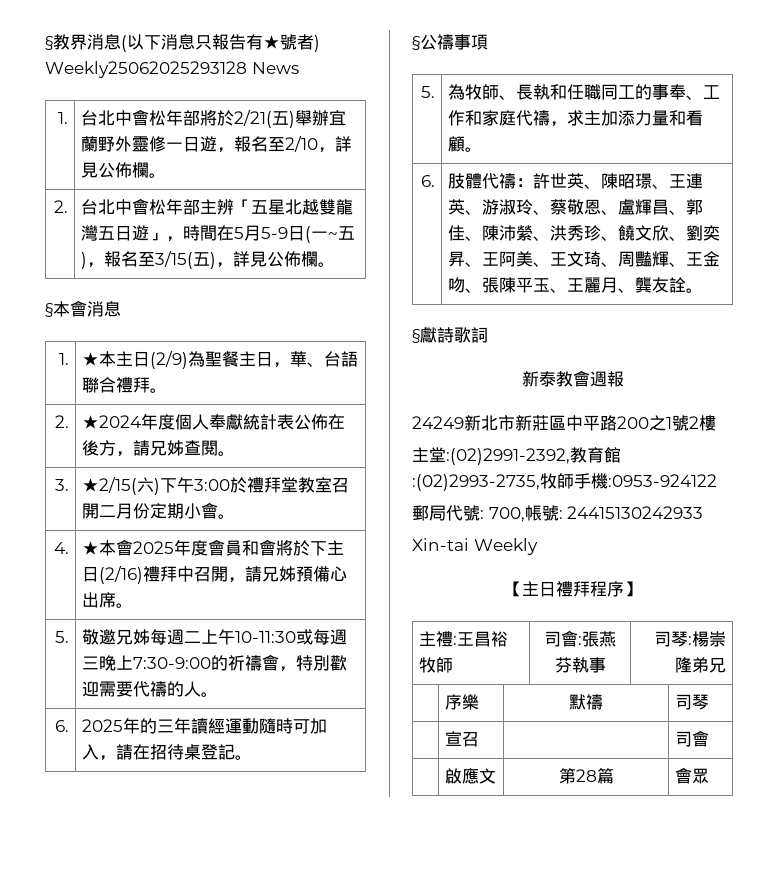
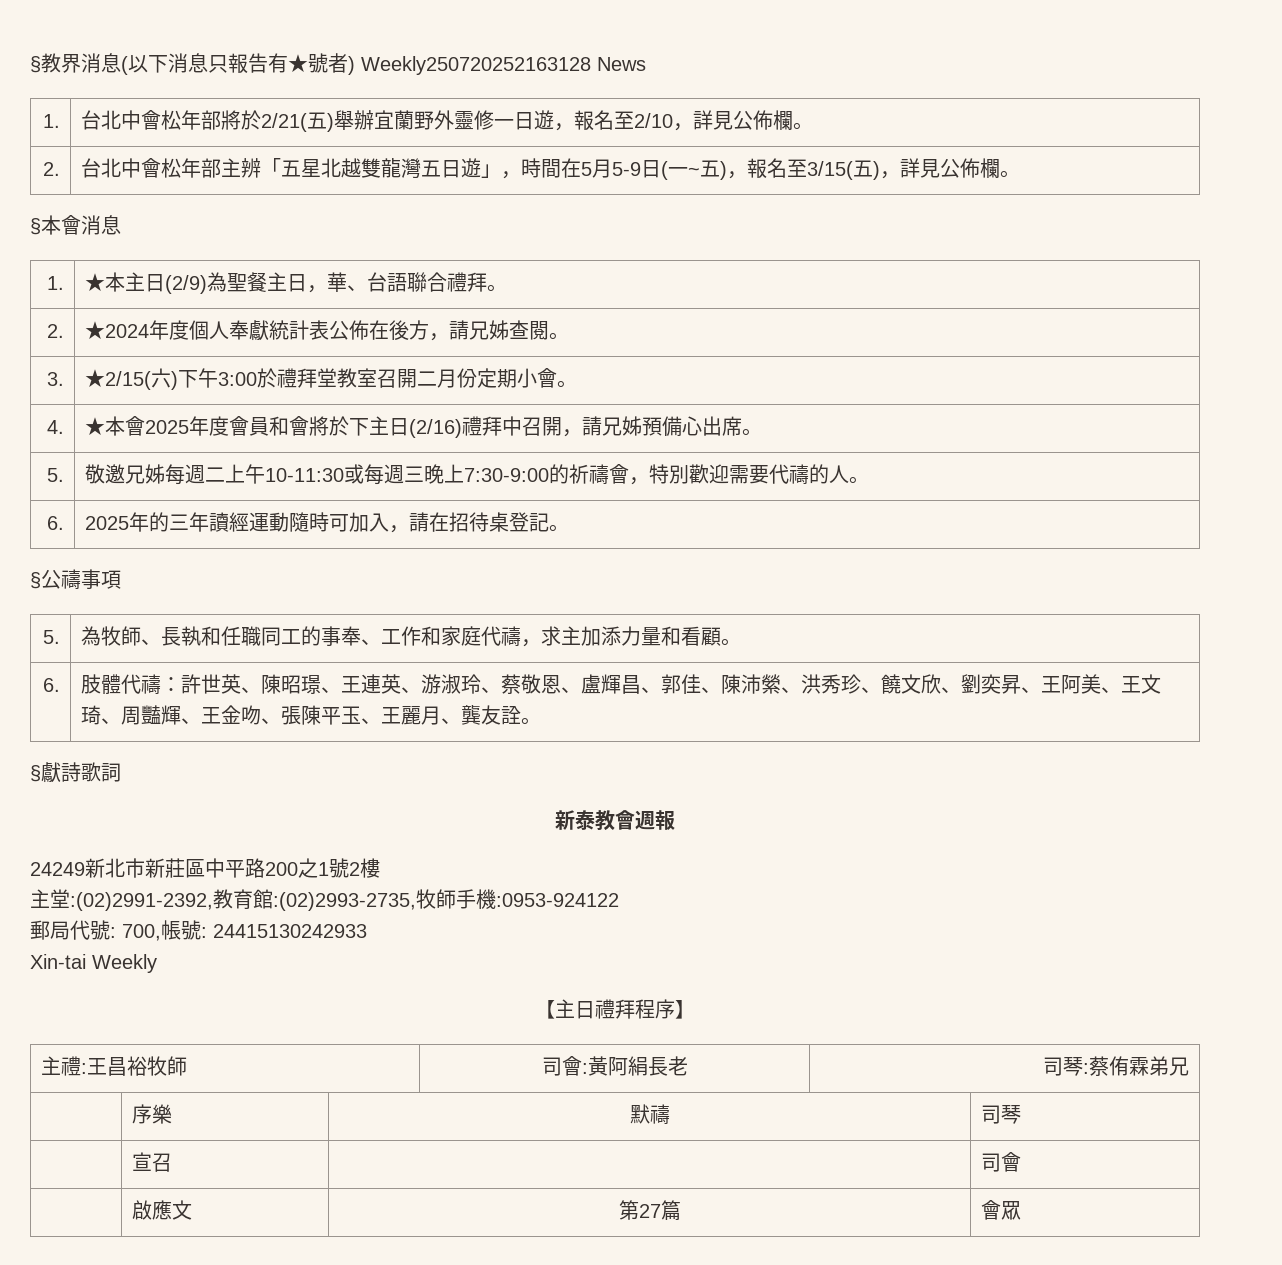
- §教界消息(以下消息只報告有★號者) Weekly25062025293128 News
+ §教界消息(以下消息只報告有★號者) Weekly250720252163128 News
- 主禮:王昌裕牧師 | 司會:張燕芬執事 | 司琴:楊崇隆弟兄
+ 主禮:王昌裕牧師 | 司會:黃阿絹長老 | 司琴:蔡侑霖弟兄
- | 啟應文 | 第28篇 | 會眾
+ | 啟應文 | 第27篇 | 會眾

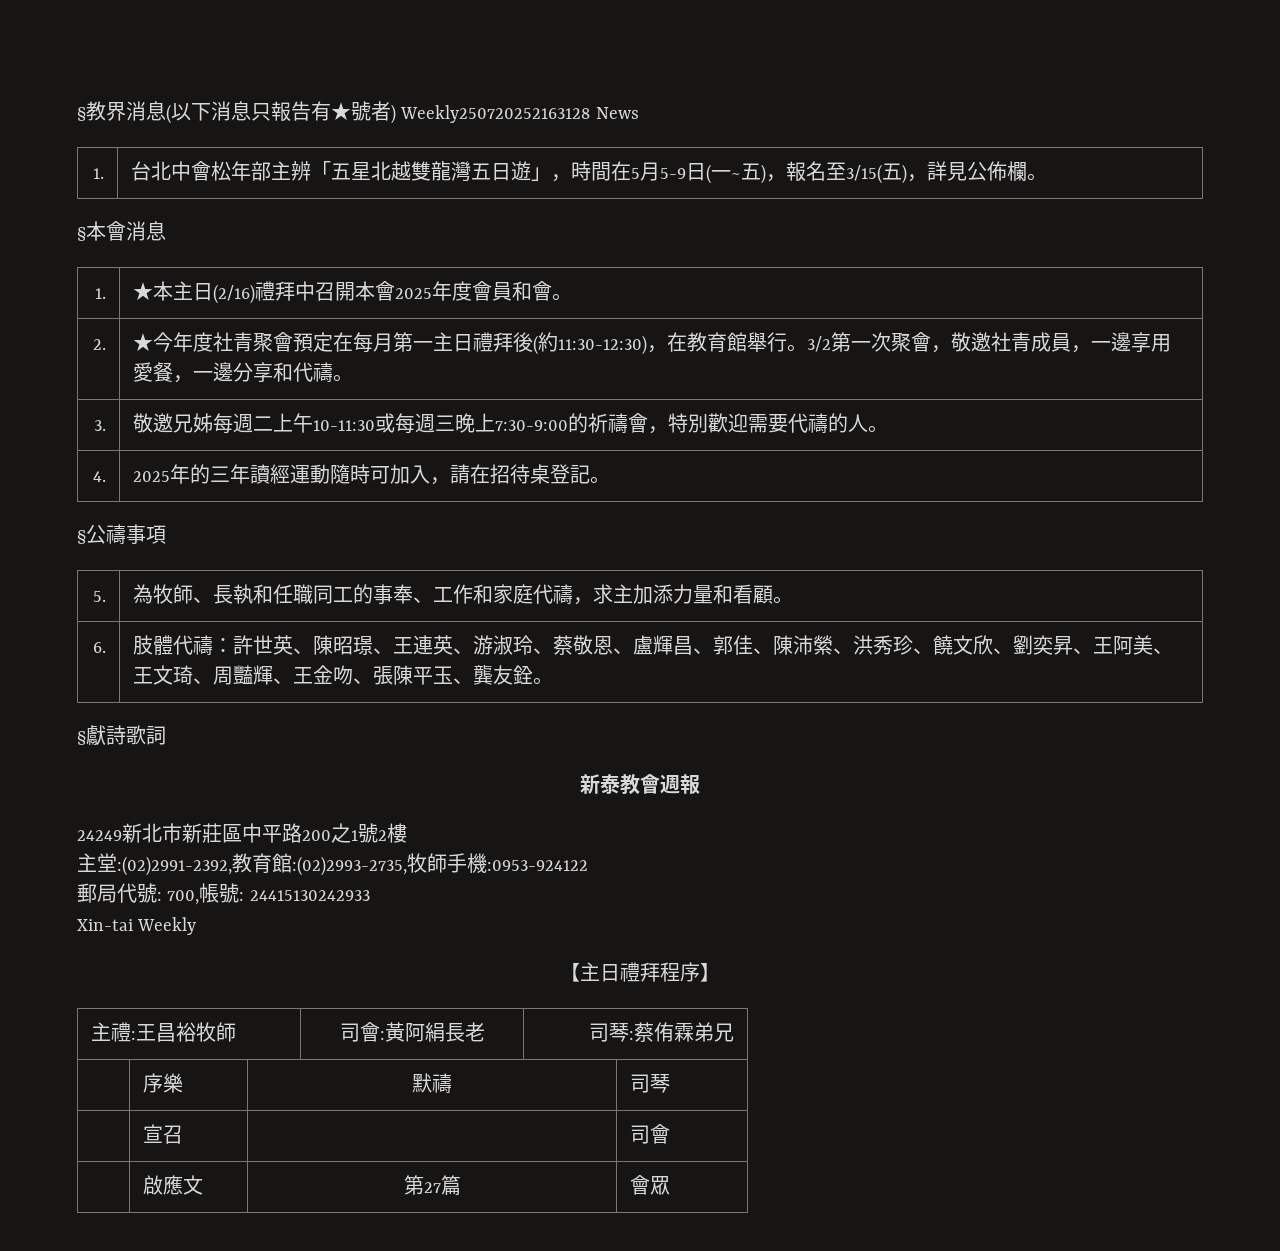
- 1. | 台北中會松年部將於2/21(五)舉辦宜蘭野外靈修一日遊，報名至2/10，詳見公佈欄。
- 2. | 台北中會松年部主辨「五星北越雙龍灣五日遊」，時間在5月5-9日(一~五)，報名至3/15(五)，詳見公佈欄。
+ 1. | 台北中會松年部主辨「五星北越雙龍灣五日遊」，時間在5月5-9日(一~五)，報名至3/15(五)，詳見公佈欄。
- 1. | ★本主日(2/9)為聖餐主日，華、台語聯合禮拜。
- 2. | ★2024年度個人奉獻統計表公佈在後方，請兄姊查閱。
- 3. | ★2/15(六)下午3:00於禮拜堂教室召開二月份定期小會。
- 4. | ★本會2025年度會員和會將於下主日(2/16)禮拜中召開，請兄姊預備心出席。
- 5. | 敬邀兄姊每週二上午10-11:30或每週三晚上7:30-9:00的祈禱會，特別歡迎需要代禱的人。
+ 1. | ★本主日(2/16)禮拜中召開本會2025年度會員和會。
+ 2. | ★今年度社青聚會預定在每月第一主日禮拜後(約11:30-12:30)，在教育館舉行。3/2第一次聚會，敬邀社青成員，一邊享用愛餐，一邊分享和代禱。
+ 3. | 敬邀兄姊每週二上午10-11:30或每週三晚上7:30-9:00的祈禱會，特別歡迎需要代禱的人。
- 6. | 2025年的三年讀經運動隨時可加入，請在招待桌登記。
+ 4. | 2025年的三年讀經運動隨時可加入，請在招待桌登記。
- 6. | 肢體代禱：許世英、陳昭璟、王連英、游淑玲、蔡敬恩、盧輝昌、郭佳、陳沛縈、洪秀珍、饒文欣、劉奕昇、王阿美、王文琦、周豔輝、王金吻、張陳平玉、王麗月、龔友詮。
+ 6. | 肢體代禱：許世英、陳昭璟、王連英、游淑玲、蔡敬恩、盧輝昌、郭佳、陳沛縈、洪秀珍、饒文欣、劉奕昇、王阿美、王文琦、周豔輝、王金吻、張陳平玉、龔友銓。

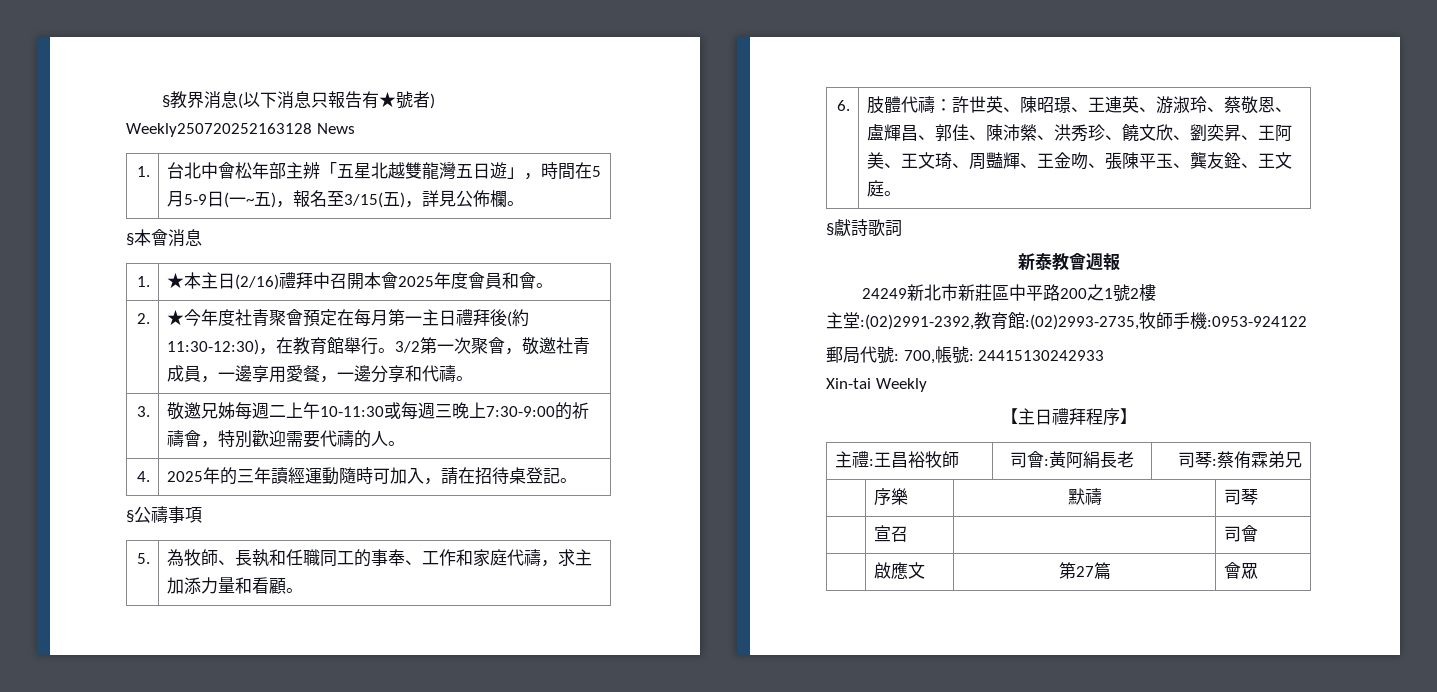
- 6. | 肢體代禱：許世英、陳昭璟、王連英、游淑玲、蔡敬恩、盧輝昌、郭佳、陳沛縈、洪秀珍、饒文欣、劉奕昇、王阿美、王文琦、周豔輝、王金吻、張陳平玉、龔友銓。
+ 6. | 肢體代禱：許世英、陳昭璟、王連英、游淑玲、蔡敬恩、盧輝昌、郭佳、陳沛縈、洪秀珍、饒文欣、劉奕昇、王阿美、王文琦、周豔輝、王金吻、張陳平玉、龔友銓、王文庭。

